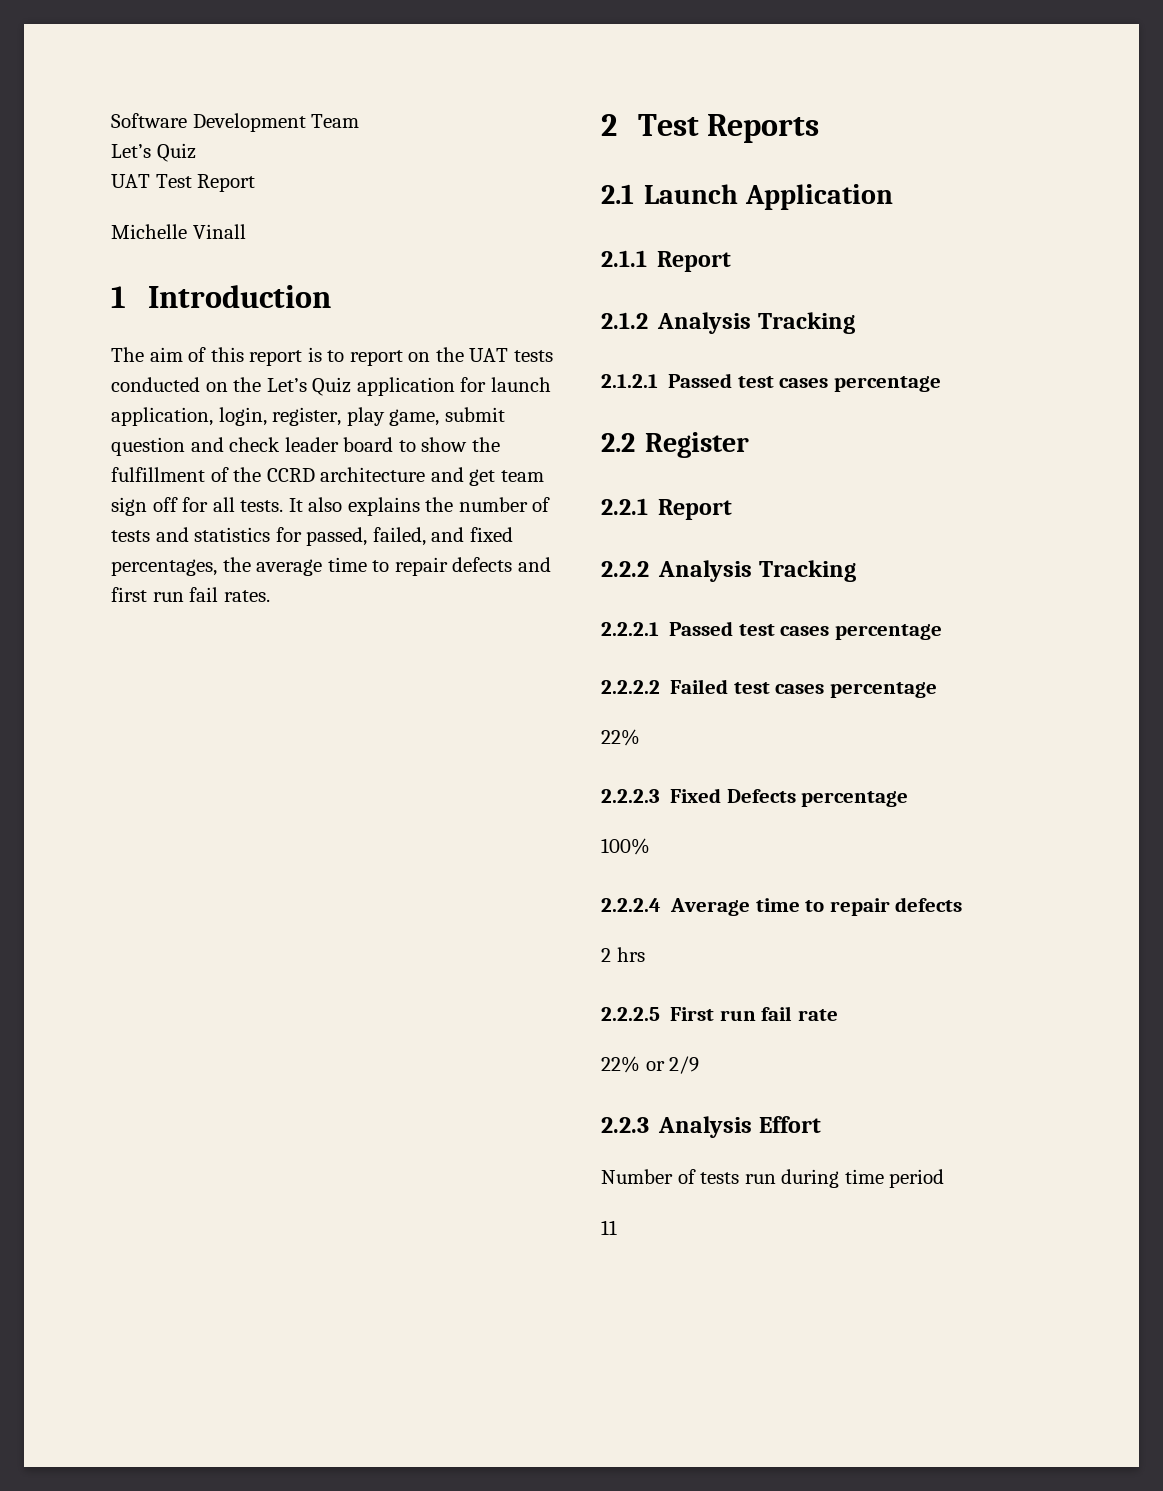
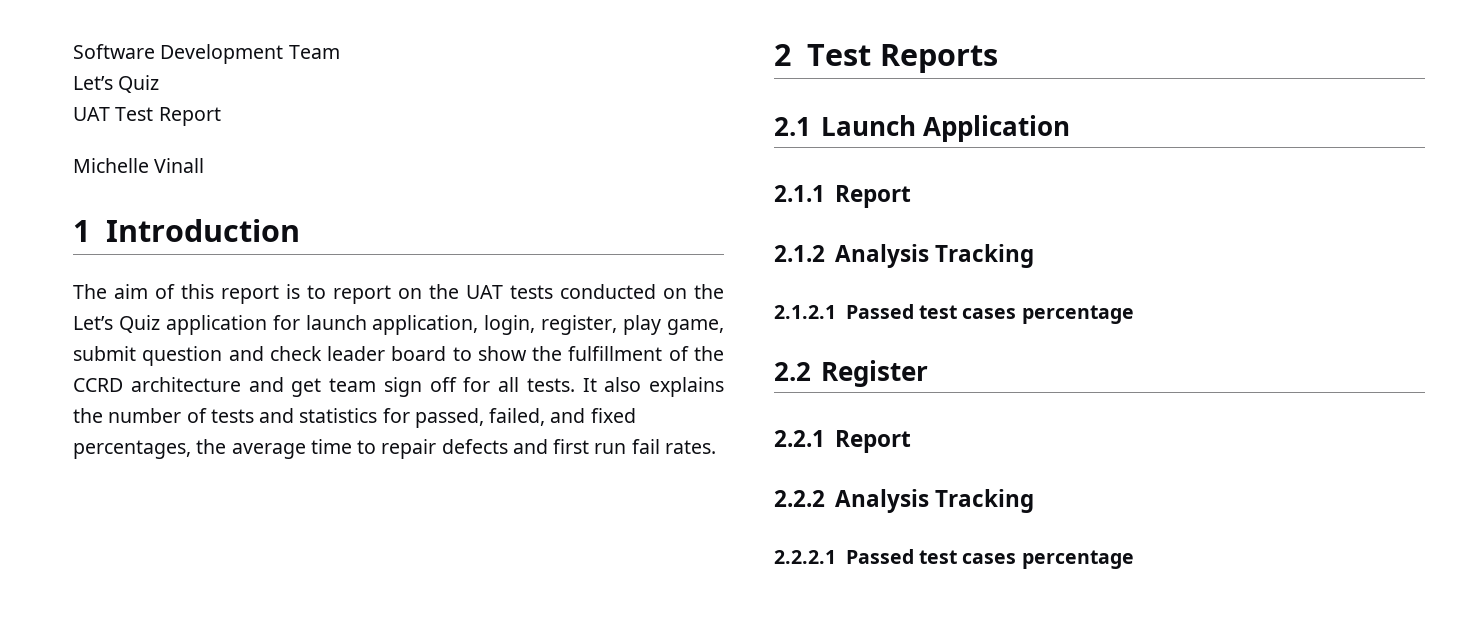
- 2.2.2.2 Failed test cases percentage
- 22%
- 2.2.2.3 Fixed Defects percentage
- 100%
- 2.2.2.4 Average time to repair defects
- 2 hrs
- 2.2.2.5 First run fail rate
- 22% or 2/9
- 2.2.3 Analysis Effort
- Number of tests run during time period
- 11

